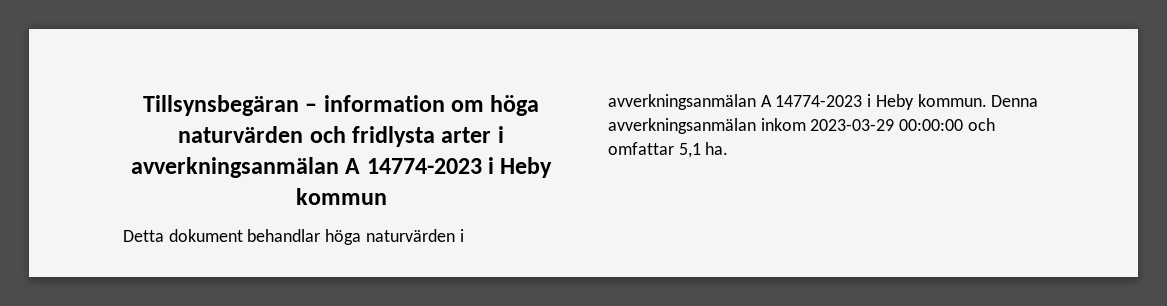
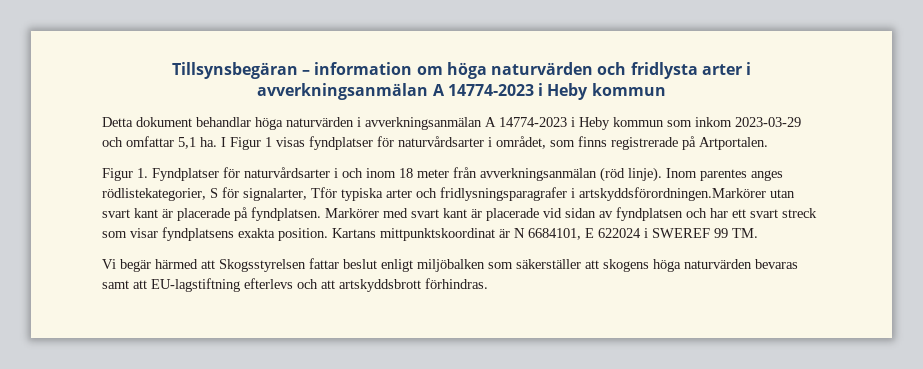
- Detta dokument behandlar höga naturvärden i avverkningsanmälan A 14774-2023 i Heby kommun. Denna avverkningsanmälan inkom 2023-03-29 00:00:00 och omfattar 5,1 ha.
+ Detta dokument behandlar höga naturvärden i avverkningsanmälan A 14774-2023 i Heby kommun som inkom 2023-03-29 och omfattar 5,1 ha.
+ I Figur 1 visas fyndplatser för naturvårdsarter i området, som finns registrerade på Artportalen.
+ Figur 1. Fyndplatser för naturvårdsarter i och inom 18 meter från avverkningsanmälan (röd linje). Inom parentes anges rödlistekategorier, S för signalarter, Tför typiska arter och fridlysningsparagrafer i artskyddsförordningen.Markörer utan svart kant är placerade på fyndplatsen. Markörer med svart kant är placerade vid sidan av fyndplatsen och har ett svart streck som visar fyndplatsens exakta position. Kartans mittpunktskoordinat är N 6684101, E 622024 i SWEREF 99 TM.
+ Vi begär härmed att Skogsstyrelsen fattar beslut enligt miljöbalken som säkerställer att skogens höga naturvärden bevaras samt att EU-lagstiftning efterlevs och att artskyddsbrott förhindras.

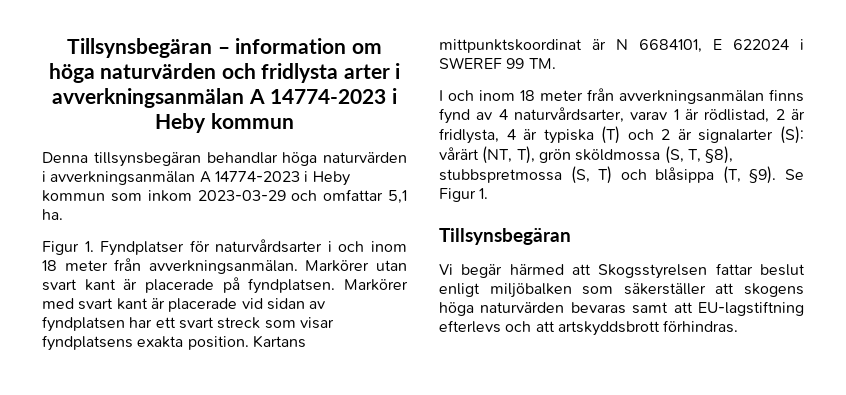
- Detta dokument behandlar höga naturvärden i avverkningsanmälan A 14774-2023 i Heby kommun som inkom 2023-03-29 och omfattar 5,1 ha. I Figur 1 visas fyndplatser för naturvårdsarter i området, som finns registrerade på Artportalen.
+ Denna tillsynsbegäran behandlar höga naturvärden i avverkningsanmälan A 14774-2023 i Heby kommun som inkom 2023-03-29 och omfattar 5,1 ha.
- Figur 1. Fyndplatser för naturvårdsarter i och inom 18 meter från avverkningsanmälan (röd linje). Inom parentes anges rödlistekategorier, S för signalarter, Tför typiska arter och fridlysningsparagrafer i artskyddsförordningen.Markörer utan svart kant är placerade på fyndplatsen.
+ Figur 1. Fyndplatser för naturvårdsarter i och inom 18 meter från avverkningsanmälan. Markörer utan svart kant är placerade på fyndplatsen.
- Markörer med svart kant är placerade vid sidan av fyndplatsen och har ett svart streck som visar fyndplatsens exakta position.
+ Markörer med svart kant är placerade vid sidan av fyndplatsen har ett svart streck som visar fyndplatsens exakta position.
+ I och inom 18 meter från avverkningsanmälan finns fynd av 4 naturvårdsarter, varav 1 är rödlistad, 2 är fridlysta, 4 är typiska (T) och 2 är signalarter (S): vårärt (NT, T), grön sköldmossa (S, T, §8), stubbspretmossa (S, T) och blåsippa (T, §9). Se Figur 1.
+ Tillsynsbegäran

